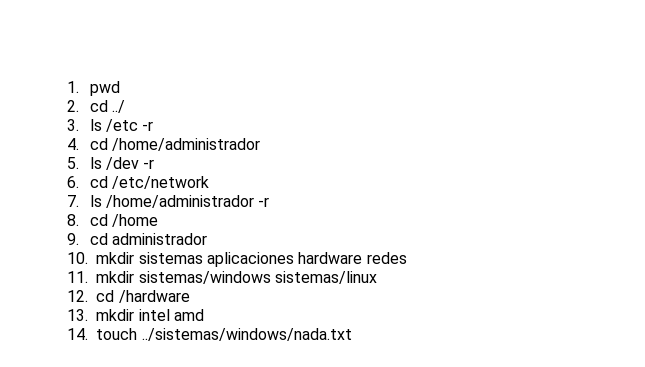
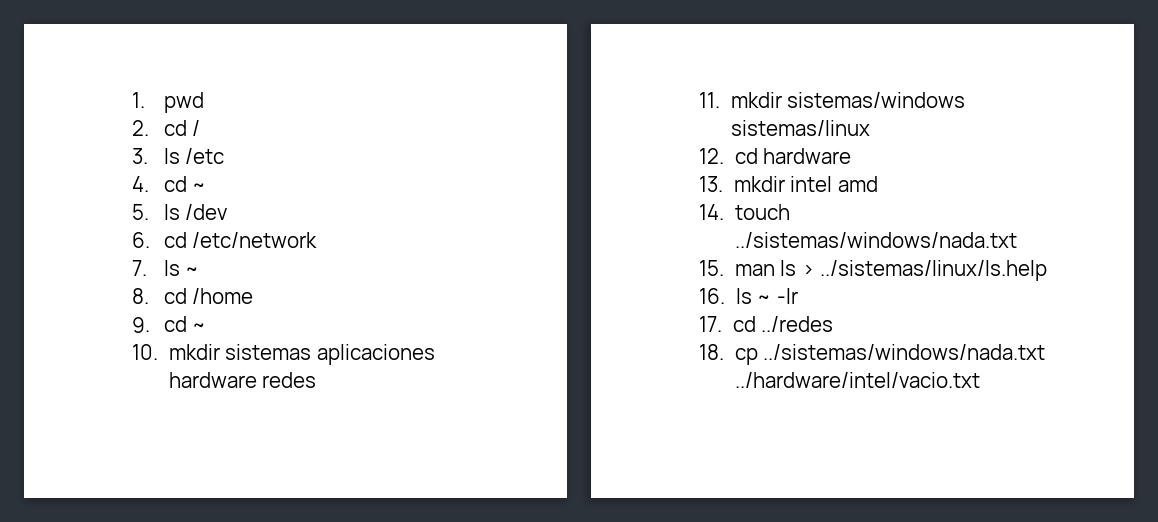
- 2. cd ../
+ 2. cd /
- 3. ls /etc -r
+ 3. ls /etc
- 4. cd /home/administrador
+ 4. cd ~
- 5. ls /dev -r
+ 5. ls /dev
- 7. ls /home/administrador -r
+ 7. ls ~
- 9. cd administrador
+ 9. cd ~
- 12. cd /hardware
+ 12. cd hardware
+ 15. man ls > ../sistemas/linux/ls.help
+ 16. ls ~ -lr
+ 17. cd ../redes
+ 18. cp ../sistemas/windows/nada.txt ../hardware/intel/vacio.txt

